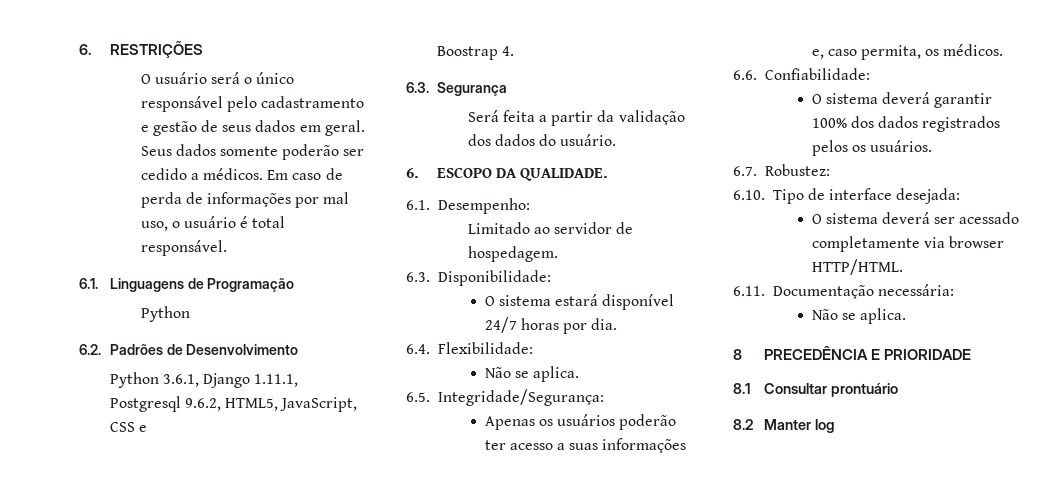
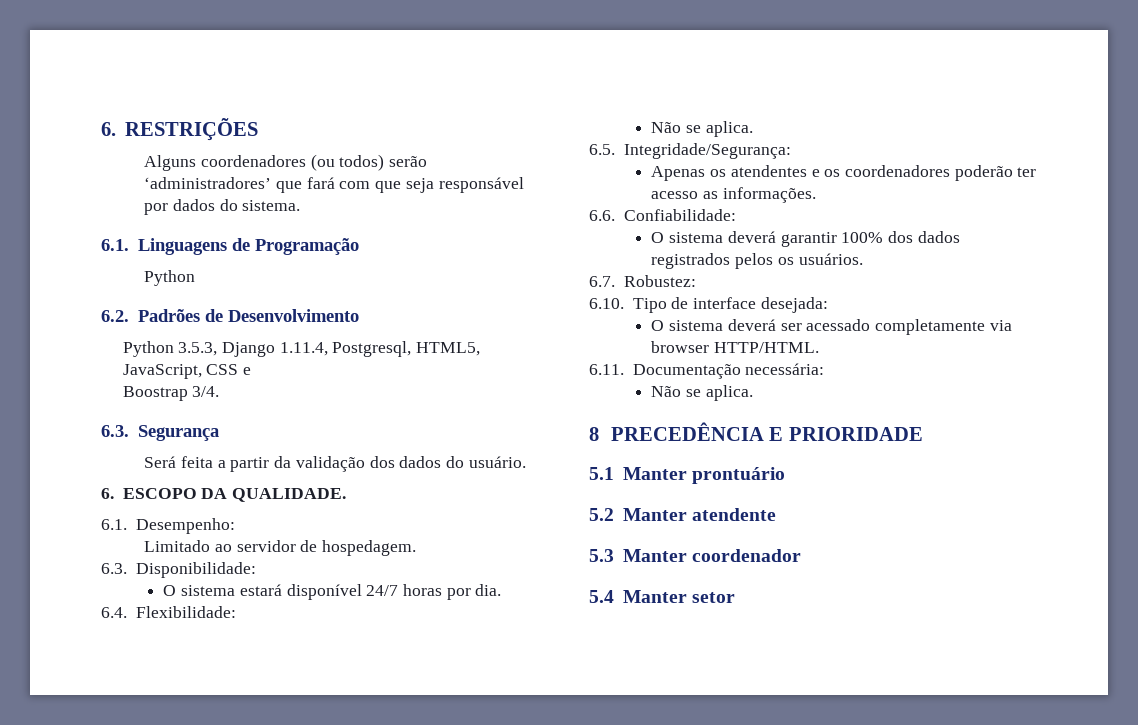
- O usuário será o único responsável pelo cadastramento e gestão de seus dados em geral. Seus dados somente poderão ser cedido a médicos. Em caso de perda de informações por mal uso, o usuário é total responsável.
+ Alguns coordenadores (ou todos) serão ‘administradores’ que fará com que seja responsável por dados do sistema.
- Python 3.6.1, Django 1.11.1, Postgresql 9.6.2, HTML5, JavaScript, CSS e
+ Python 3.5.3, Django 1.11.4, Postgresql, HTML5, JavaScript, CSS e
- Boostrap 4.
+ Boostrap 3/4.
- Apenas os usuários poderão ter acesso a suas informações e, caso permita, os médicos.
+ Apenas os atendentes e os coordenadores poderão ter acesso as informações.
- 8.1 Consultar prontuário
+ 5.1 Manter prontuário
- 8.2 Manter log
+ 5.2 Manter atendente
+ 5.3 Manter coordenador
+ 5.4 Manter setor

